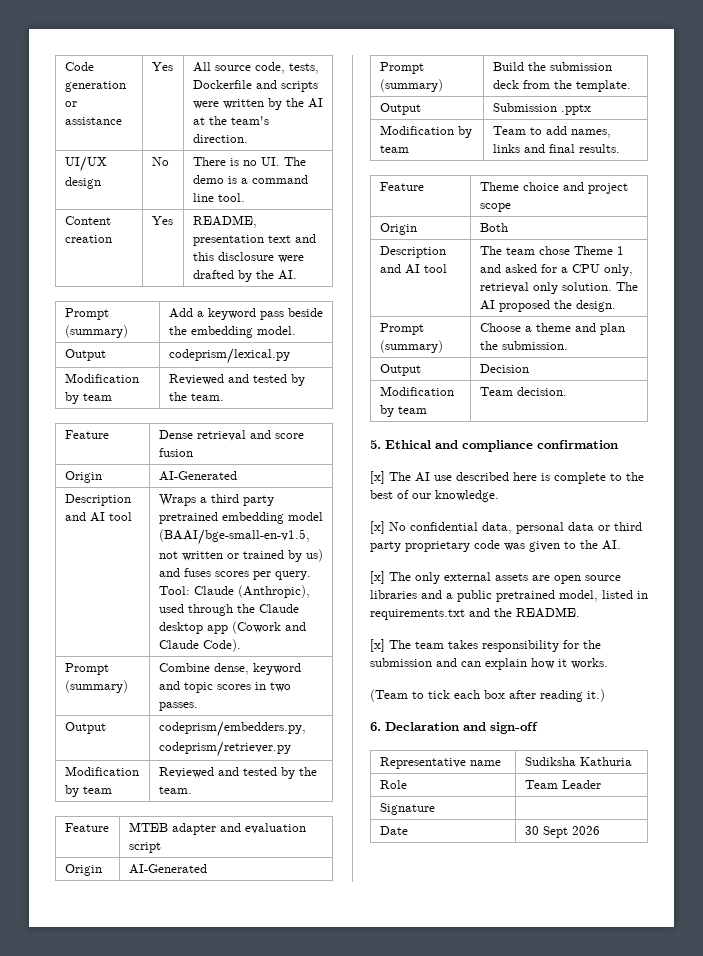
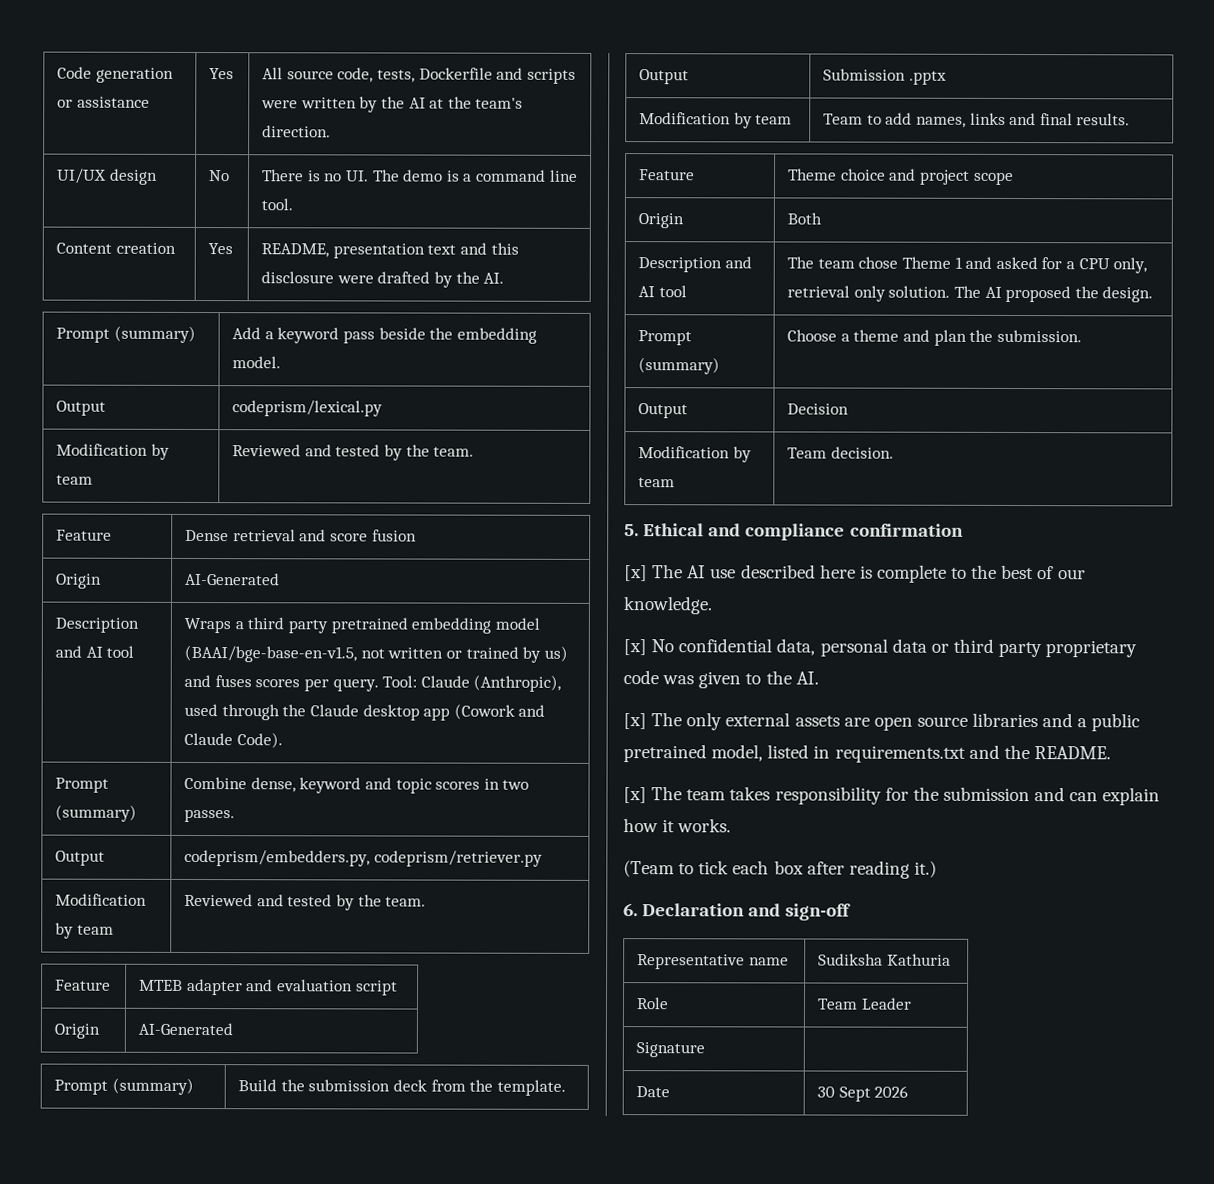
- Description and AI tool | Wraps a third party pretrained embedding model (BAAI/bge-small-en-v1.5, not written or trained by us) and fuses scores per query. Tool: Claude (Anthropic), used through the Claude desktop app (Cowork and Claude Code).
+ Description and AI tool | Wraps a third party pretrained embedding model (BAAI/bge-base-en-v1.5, not written or trained by us) and fuses scores per query. Tool: Claude (Anthropic), used through the Claude desktop app (Cowork and Claude Code).

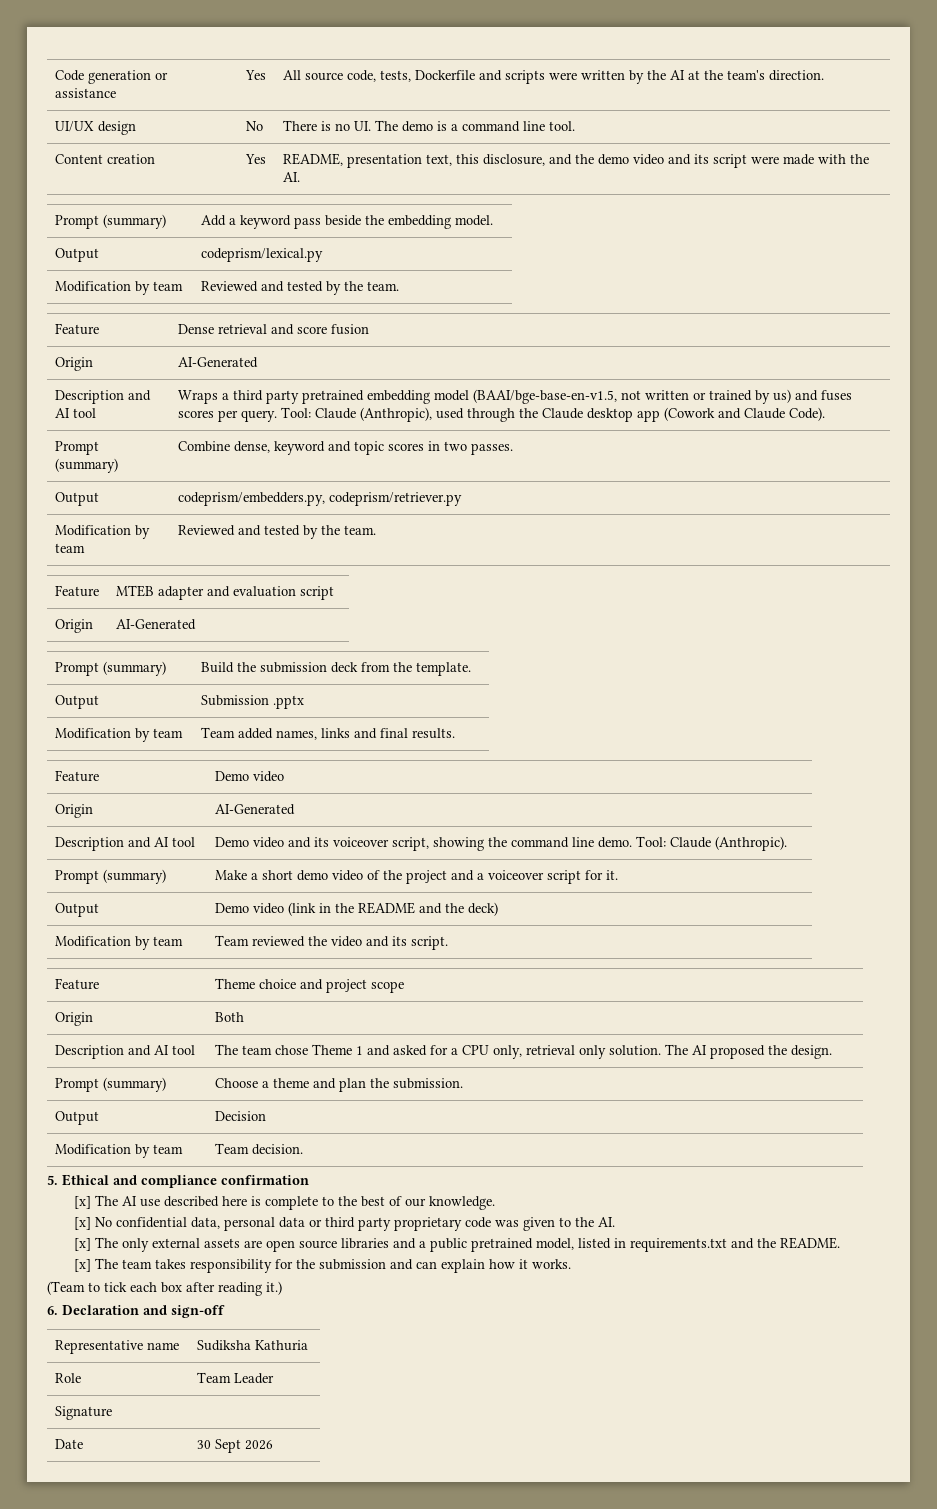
- Content creation | Yes | README, presentation text and this disclosure were drafted by the AI.
+ Content creation | Yes | README, presentation text, this disclosure, and the demo video and its script were made with the AI.
- Modification by team | Team to add names, links and final results.
+ Modification by team | Team added names, links and final results.
+ Feature | Demo video
+ Origin | AI-Generated
+ Description and AI tool | Demo video and its voiceover script, showing the command line demo. Tool: Claude (Anthropic).
+ Prompt (summary) | Make a short demo video of the project and a voiceover script for it.
+ Output | Demo video (link in the README and the deck)
+ Modification by team | Team reviewed the video and its script.

